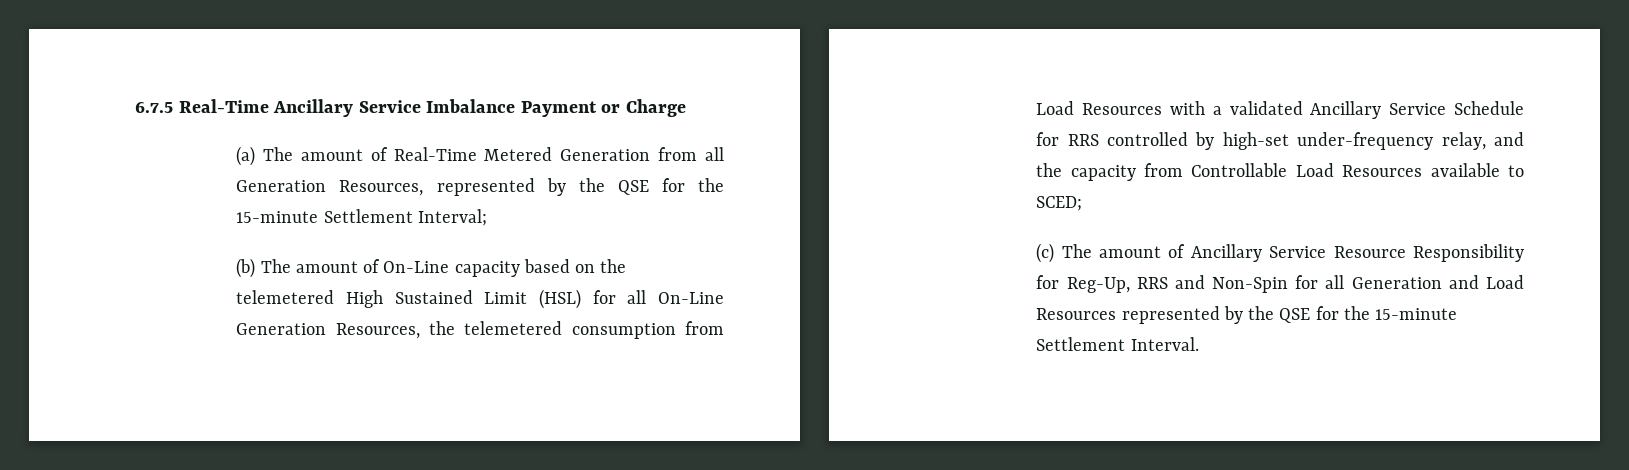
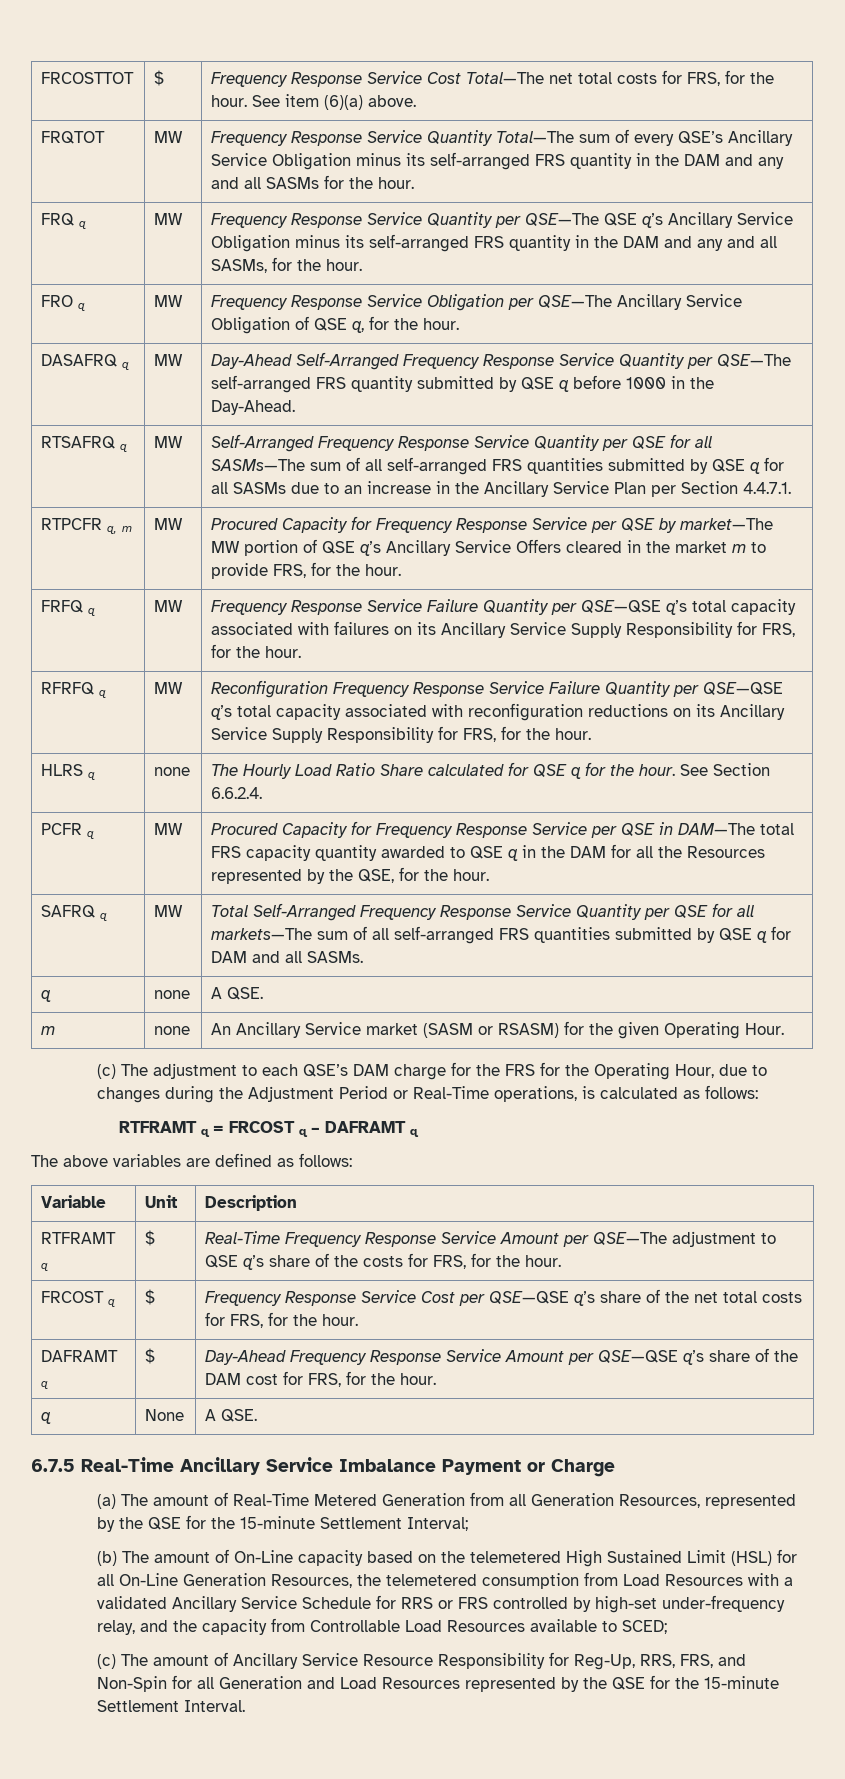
+ FRCOSTTOT | $ | Frequency Response Service Cost Total—The net total costs for FRS, for the hour. See item (6)(a) above.
+ FRQTOT | MW | Frequency Response Service Quantity Total—The sum of every QSE’s Ancillary Service Obligation minus its self-arranged FRS quantity in the DAM and any and all SASMs for the hour.
+ FRQ q | MW | Frequency Response Service Quantity per QSE—The QSE q’s Ancillary Service Obligation minus its self-arranged FRS quantity in the DAM and any and all SASMs, for the hour.
+ FRO q | MW | Frequency Response Service Obligation per QSE—The Ancillary Service Obligation of QSE q, for the hour.
+ DASAFRQ q | MW | Day-Ahead Self-Arranged Frequency Response Service Quantity per QSE—The self-arranged FRS quantity submitted by QSE q before 1000 in the Day-Ahead.
+ RTSAFRQ q | MW | Self-Arranged Frequency Response Service Quantity per QSE for all SASMs—The sum of all self-arranged FRS quantities submitted by QSE q for all SASMs due to an increase in the Ancillary Service Plan per Section 4.4.7.1.
+ RTPCFR q, m | MW | Procured Capacity for Frequency Response Service per QSE by market—The MW portion of QSE q’s Ancillary Service Offers cleared in the market m to provide FRS, for the hour.
+ FRFQ q | MW | Frequency Response Service Failure Quantity per QSE—QSE q’s total capacity associated with failures on its Ancillary Service Supply Responsibility for FRS, for the hour.
+ RFRFQ q | MW | Reconfiguration Frequency Response Service Failure Quantity per QSE—QSE q’s total capacity associated with reconfiguration reductions on its Ancillary Service Supply Responsibility for FRS, for the hour.
+ HLRS q | none | The Hourly Load Ratio Share calculated for QSE q for the hour. See Section 6.6.2.4.
+ PCFR q | MW | Procured Capacity for Frequency Response Service per QSE in DAM—The total FRS capacity quantity awarded to QSE q in the DAM for all the Resources represented by the QSE, for the hour.
+ SAFRQ q | MW | Total Self-Arranged Frequency Response Service Quantity per QSE for all markets—The sum of all self-arranged FRS quantities submitted by QSE q for DAM and all SASMs.
+ q | none | A QSE.
+ m | none | An Ancillary Service market (SASM or RSASM) for the given Operating Hour.
+ (c) The adjustment to each QSE’s DAM charge for the FRS for the Operating Hour, due to changes during the Adjustment Period or Real-Time operations, is calculated as follows:
+ RTFRAMT q = FRCOST q – DAFRAMT q
+ The above variables are defined as follows:
+ Variable | Unit | Description
+ RTFRAMT q | $ | Real-Time Frequency Response Service Amount per QSE—The adjustment to QSE q’s share of the costs for FRS, for the hour.
+ FRCOST q | $ | Frequency Response Service Cost per QSE—QSE q’s share of the net total costs for FRS, for the hour.
+ DAFRAMT q | $ | Day-Ahead Frequency Response Service Amount per QSE—QSE q’s share of the DAM cost for FRS, for the hour.
+ q | None | A QSE.
- (b) The amount of On-Line capacity based on the telemetered High Sustained Limit (HSL) for all On-Line Generation Resources, the telemetered consumption from Load Resources with a validated Ancillary Service Schedule for RRS controlled by high-set under-frequency relay, and the capacity from Controllable Load Resources available to SCED;
+ (b) The amount of On-Line capacity based on the telemetered High Sustained Limit (HSL) for all On-Line Generation Resources, the telemetered consumption from Load Resources with a validated Ancillary Service Schedule for RRS or FRS controlled by high-set under-frequency relay, and the capacity from Controllable Load Resources available to SCED;
- (c) The amount of Ancillary Service Resource Responsibility for Reg-Up, RRS and Non-Spin for all Generation and Load Resources represented by the QSE for the 15-minute Settlement Interval.
+ (c) The amount of Ancillary Service Resource Responsibility for Reg-Up, RRS, FRS, and Non-Spin for all Generation and Load Resources represented by the QSE for the 15-minute Settlement Interval.

